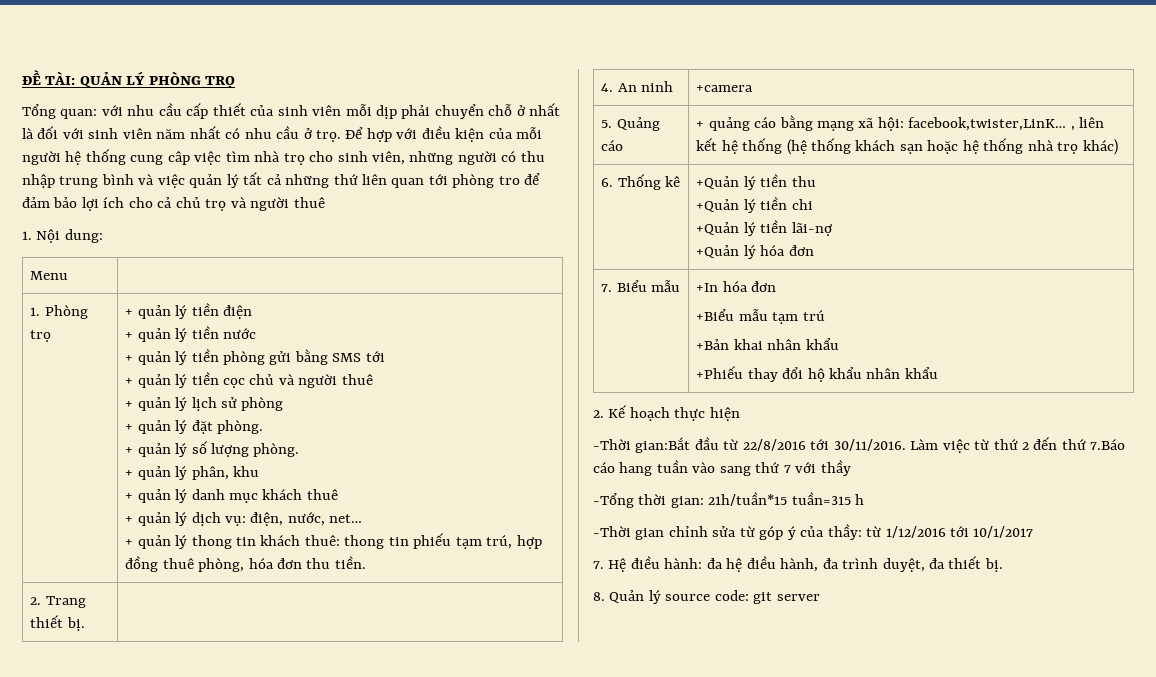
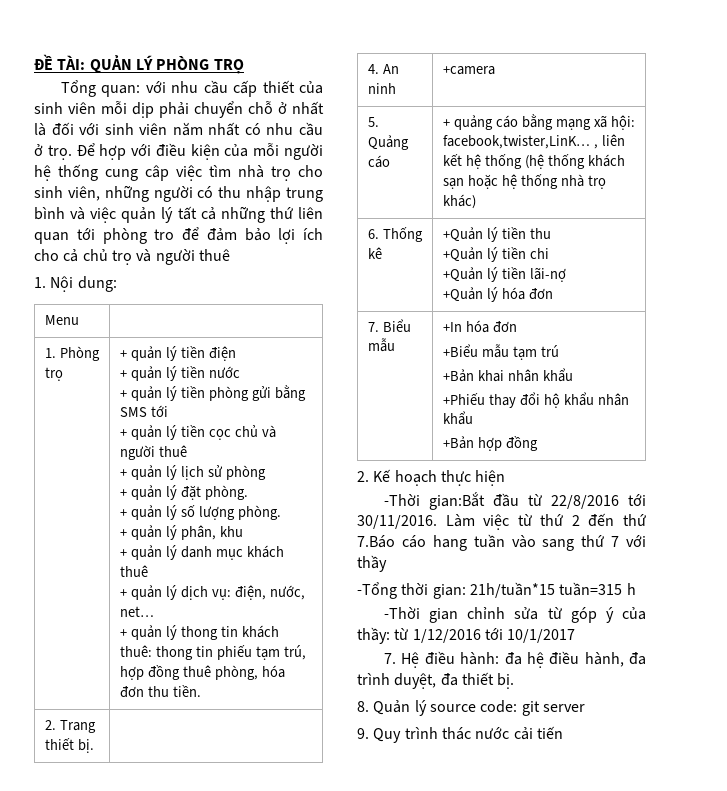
  7. Biểu mẫu | +In hóa đơn
  +Biểu mẫu tạm trú
  +Bản khai nhân khẩu
  +Phiếu thay đổi hộ khẩu nhân khẩu
+ +Bản hợp đồng
+ 9. Quy trình thác nước cải tiến

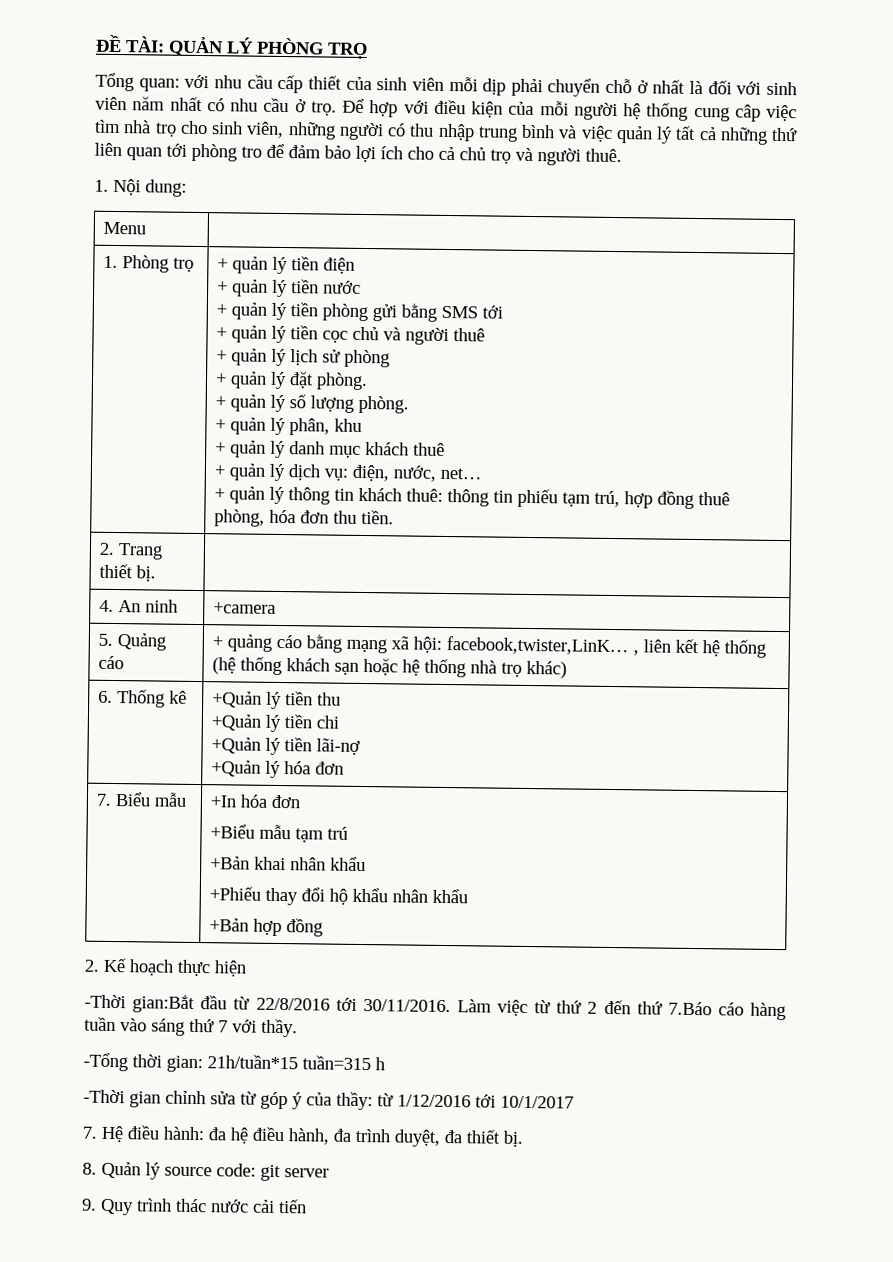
- Để hợp với điều kiện của mỗi người hệ thống cung câp việc tìm nhà trọ cho sinh viên, những người có thu nhập trung bình và việc quản lý tất cả những thứ liên quan tới phòng tro để đảm bảo lợi ích cho cả chủ trọ và người thuê
+ Để hợp với điều kiện của mỗi người hệ thống cung câp việc tìm nhà trọ cho sinh viên, những người có thu nhập trung bình và việc quản lý tất cả những thứ liên quan tới phòng tro để đảm bảo lợi ích cho cả chủ trọ và người thuê.
- + quản lý thong tin khách thuê: thong tin phiếu tạm trú, hợp đồng thuê phòng, hóa đơn thu tiền.
+ + quản lý thông tin khách thuê: thông tin phiếu tạm trú, hợp đồng thuê phòng, hóa đơn thu tiền.
- Làm việc từ thứ 2 đến thứ 7.Báo cáo hang tuần vào sang thứ 7 với thầy
+ Làm việc từ thứ 2 đến thứ 7.Báo cáo hàng tuần vào sáng thứ 7 với thầy.

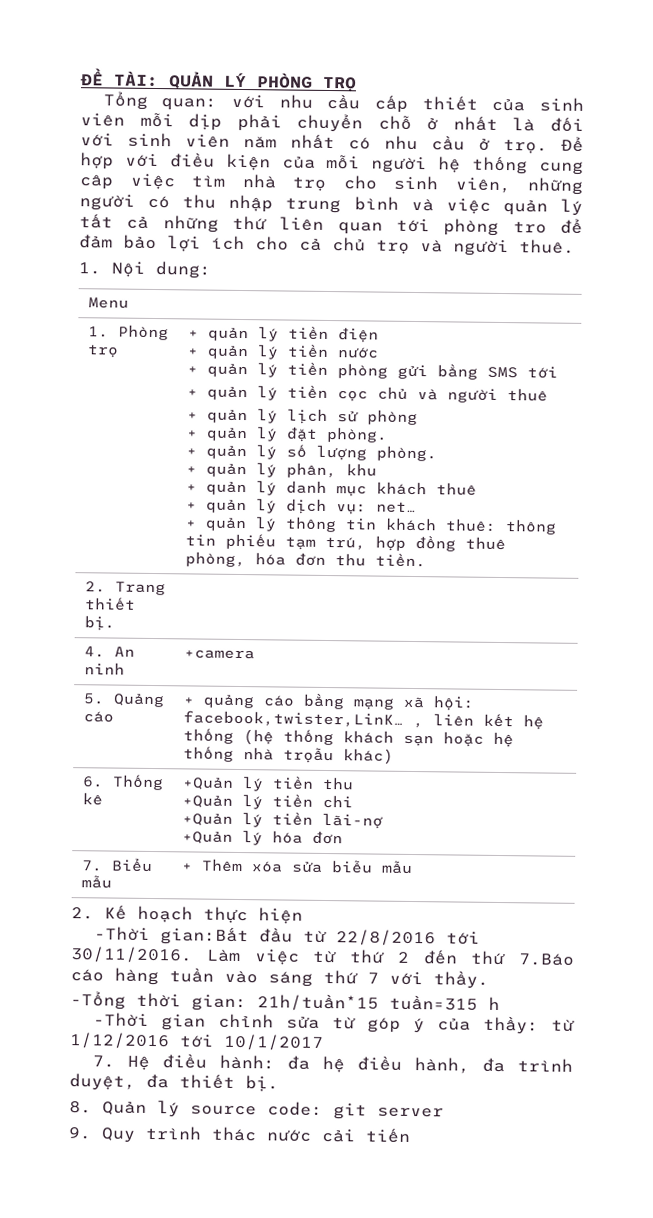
- + quản lý dịch vụ: điện, nước, net…
+ + quản lý dịch vụ: net…
- 5. Quảng cáo | + quảng cáo bằng mạng xã hội: facebook,twister,LinK… , liên kết hệ thống (hệ thống khách sạn hoặc hệ thống nhà trọ khác)
+ 5. Quảng cáo | + quảng cáo bằng mạng xã hội: facebook,twister,LinK… , liên kết hệ thống (hệ thống khách sạn hoặc hệ thống nhà trọẫu khác)
- 7. Biểu mẫu | +In hóa đơn
- +Biểu mẫu tạm trú
- +Bản khai nhân khẩu
- +Phiếu thay đổi hộ khẩu nhân khẩu
- +Bản hợp đồng
+ 7. Biểu mẫu | + Thêm xóa sửa biễu mẫu

